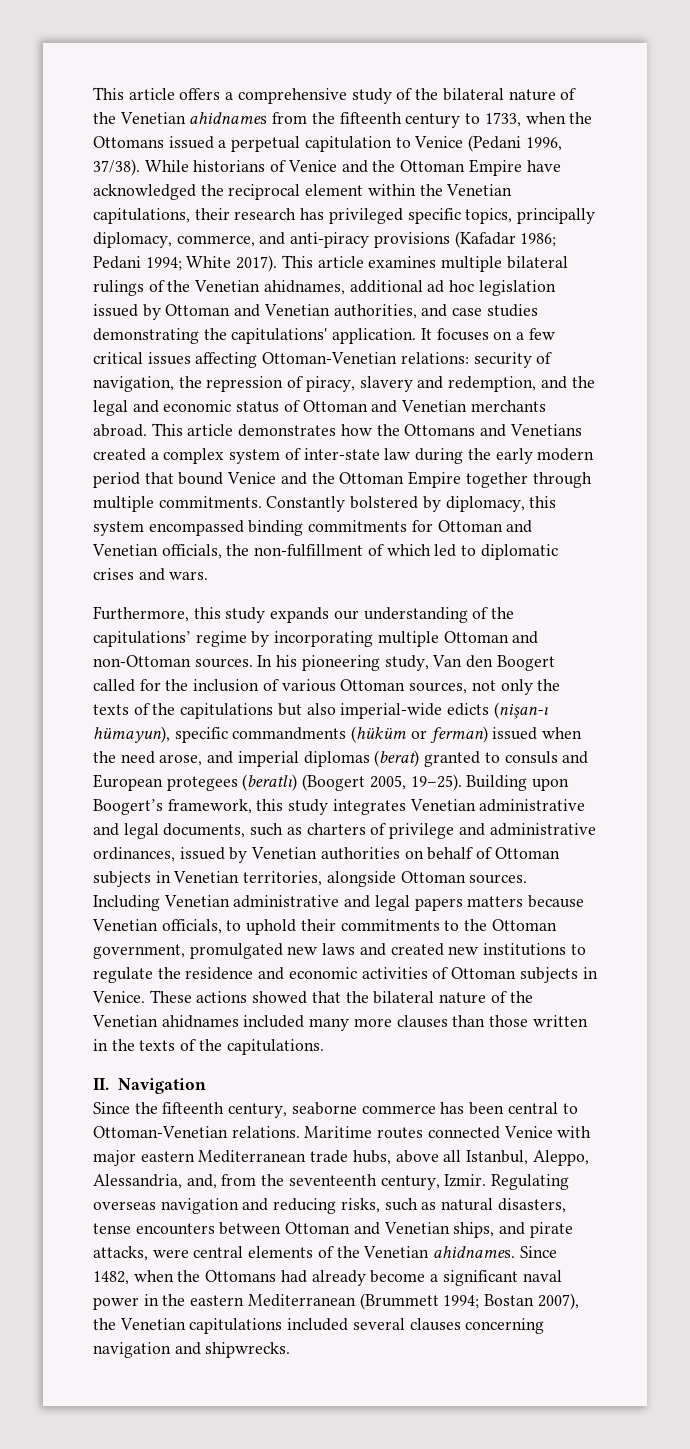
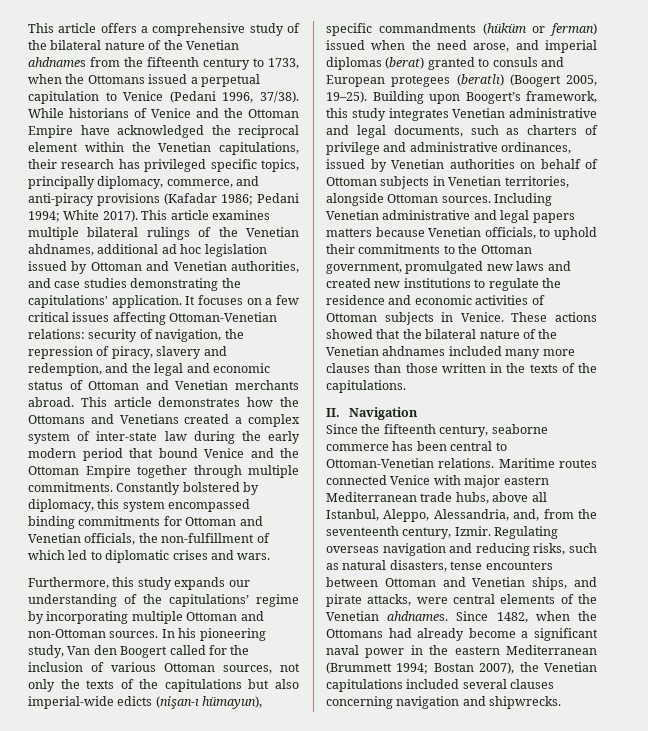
- This article offers a comprehensive study of the bilateral nature of the Venetian ahidnames from the fifteenth century to 1733, when the Ottomans issued a perpetual capitulation to Venice (Pedani 1996, 37/38).
+ This article offers a comprehensive study of the bilateral nature of the Venetian ahdnames from the fifteenth century to 1733, when the Ottomans issued a perpetual capitulation to Venice (Pedani 1996, 37/38).
- This article examines multiple bilateral rulings of the Venetian ahidnames, additional ad hoc legislation issued by Ottoman and Venetian authorities, and case studies demonstrating the capitulations' application.
+ This article examines multiple bilateral rulings of the Venetian ahdnames, additional ad hoc legislation issued by Ottoman and Venetian authorities, and case studies demonstrating the capitulations' application.
- These actions showed that the bilateral nature of the Venetian ahidnames included many more clauses than those written in the texts of the capitulations.
+ These actions showed that the bilateral nature of the Venetian ahdnames included many more clauses than those written in the texts of the capitulations.
- Regulating overseas navigation and reducing risks, such as natural disasters, tense encounters between Ottoman and Venetian ships, and pirate attacks, were central elements of the Venetian ahidnames.
+ Regulating overseas navigation and reducing risks, such as natural disasters, tense encounters between Ottoman and Venetian ships, and pirate attacks, were central elements of the Venetian ahdnames.

